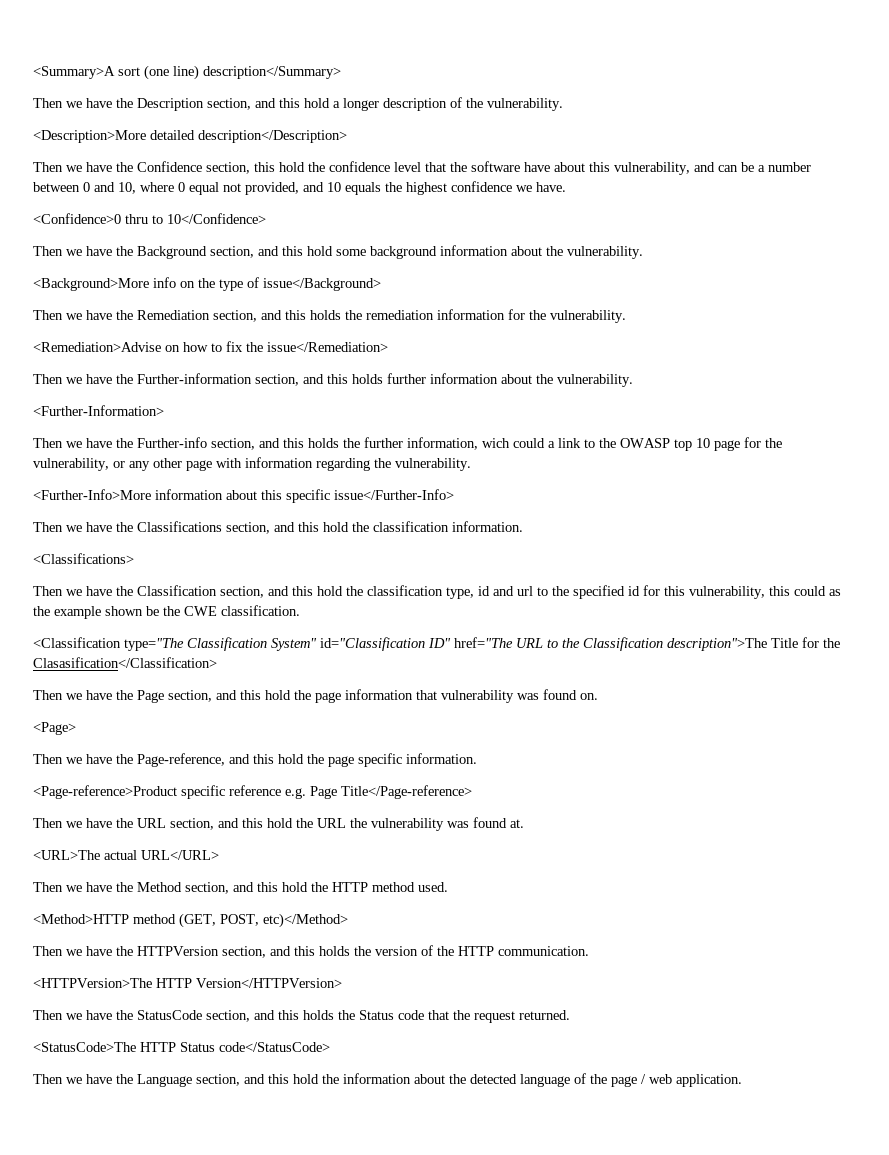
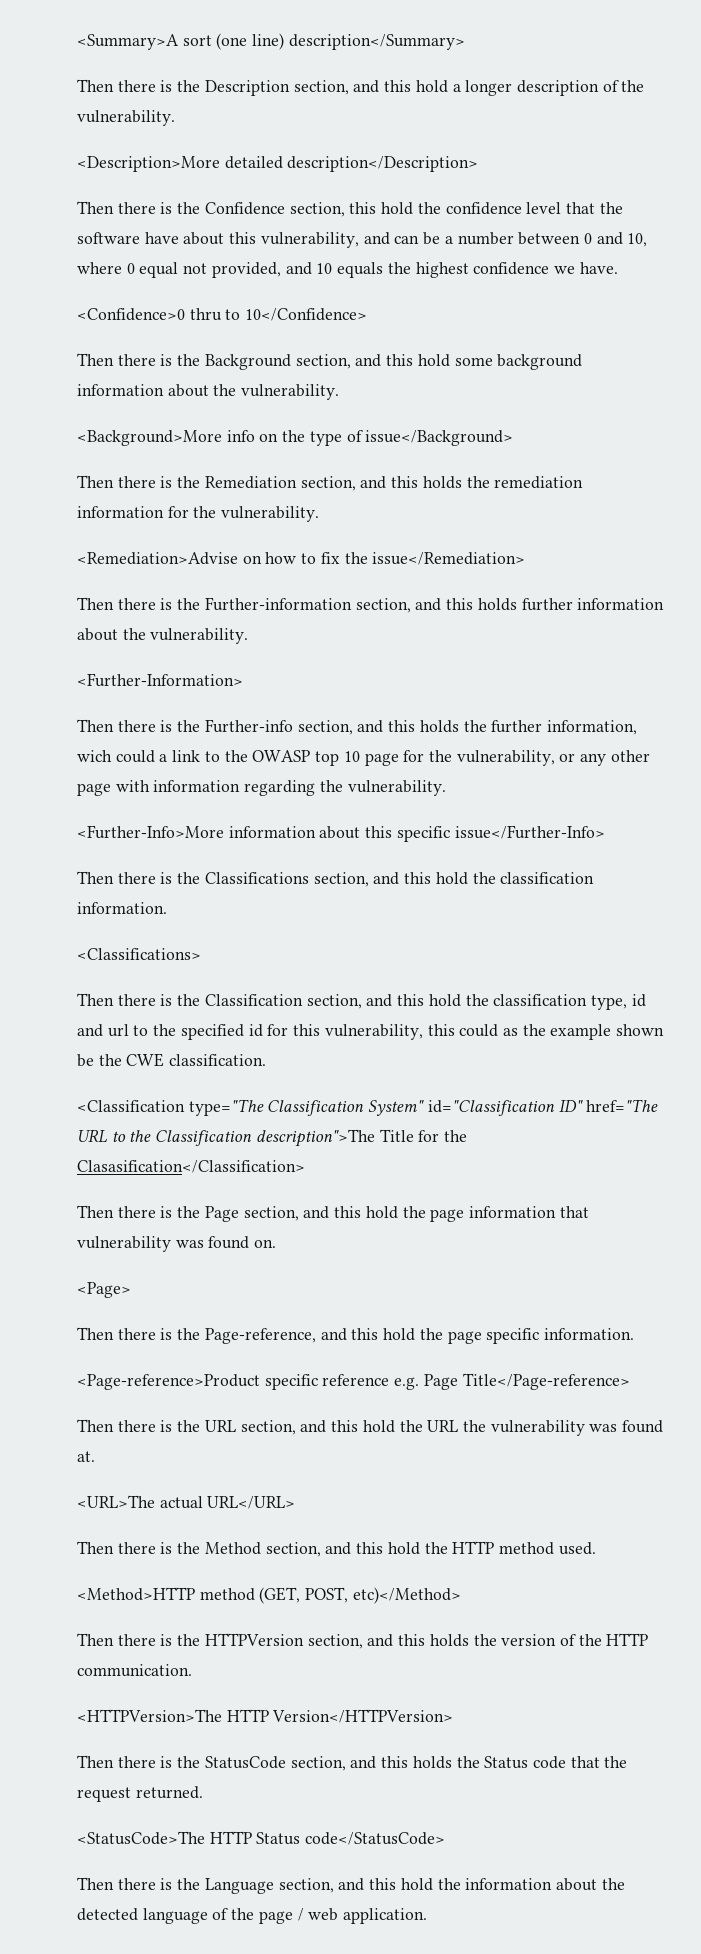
- Then we have the Description section, and this hold a longer description of the vulnerability.
+ Then there is the Description section, and this hold a longer description of the vulnerability.
- Then we have the Confidence section, this hold the confidence level that the software have about this vulnerability, and can be a number between 0 and 10, where 0 equal not provided, and 10 equals the highest confidence we have.
+ Then there is the Confidence section, this hold the confidence level that the software have about this vulnerability, and can be a number between 0 and 10, where 0 equal not provided, and 10 equals the highest confidence we have.
- Then we have the Background section, and this hold some background information about the vulnerability.
+ Then there is the Background section, and this hold some background information about the vulnerability.
- Then we have the Remediation section, and this holds the remediation information for the vulnerability.
+ Then there is the Remediation section, and this holds the remediation information for the vulnerability.
- Then we have the Further-information section, and this holds further information about the vulnerability.
+ Then there is the Further-information section, and this holds further information about the vulnerability.
- Then we have the Further-info section, and this holds the further information, wich could a link to the OWASP top 10 page for the vulnerability, or any other page with information regarding the vulnerability.
+ Then there is the Further-info section, and this holds the further information, wich could a link to the OWASP top 10 page for the vulnerability, or any other page with information regarding the vulnerability.
- Then we have the Classifications section, and this hold the classification information.
+ Then there is the Classifications section, and this hold the classification information.
- Then we have the Classification section, and this hold the classification type, id and url to the specified id for this vulnerability, this could as the example shown be the CWE classification.
+ Then there is the Classification section, and this hold the classification type, id and url to the specified id for this vulnerability, this could as the example shown be the CWE classification.
- Then we have the Page section, and this hold the page information that vulnerability was found on.
+ Then there is the Page section, and this hold the page information that vulnerability was found on.
- Then we have the Page-reference, and this hold the page specific information.
+ Then there is the Page-reference, and this hold the page specific information.
- Then we have the URL section, and this hold the URL the vulnerability was found at.
+ Then there is the URL section, and this hold the URL the vulnerability was found at.
- Then we have the Method section, and this hold the HTTP method used.
+ Then there is the Method section, and this hold the HTTP method used.
- Then we have the HTTPVersion section, and this holds the version of the HTTP communication.
+ Then there is the HTTPVersion section, and this holds the version of the HTTP communication.
- Then we have the StatusCode section, and this holds the Status code that the request returned.
+ Then there is the StatusCode section, and this holds the Status code that the request returned.
- Then we have the Language section, and this hold the information about the detected language of the page / web application.
+ Then there is the Language section, and this hold the information about the detected language of the page / web application.

